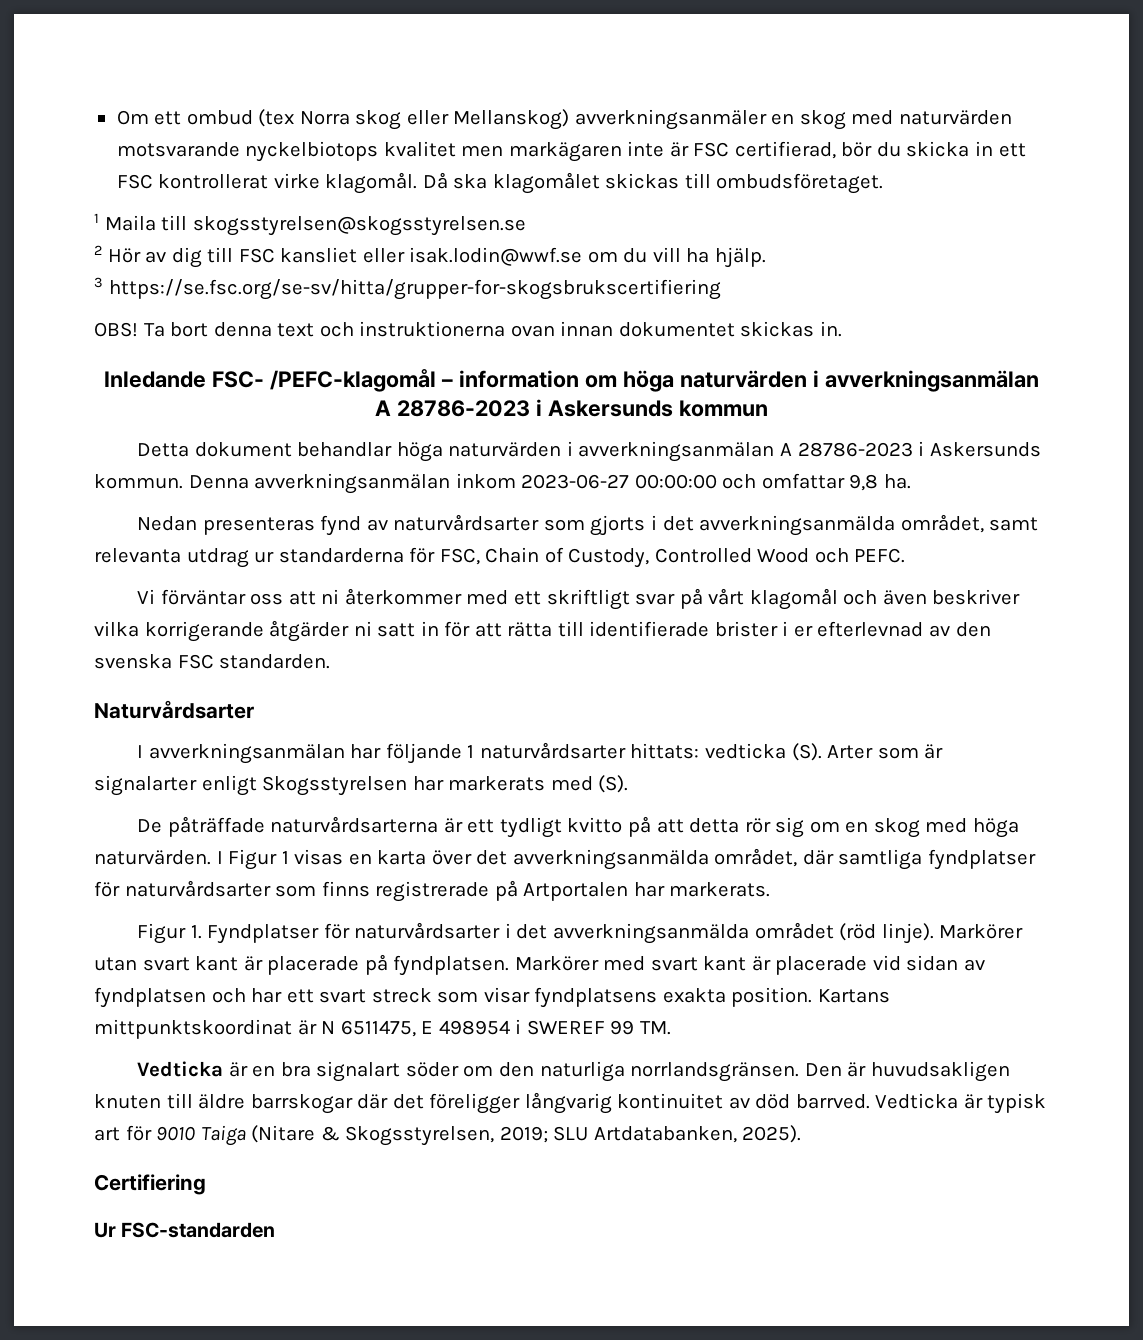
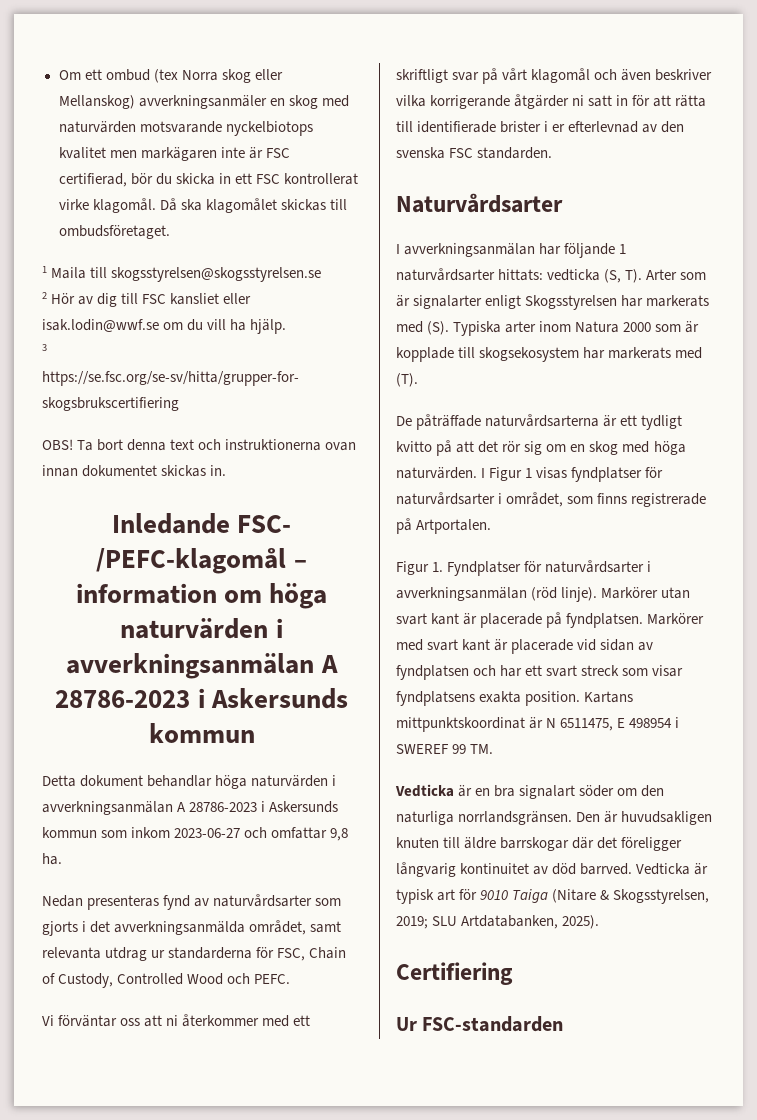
- Detta dokument behandlar höga naturvärden i avverkningsanmälan A 28786-2023 i Askersunds kommun. Denna avverkningsanmälan inkom 2023-06-27 00:00:00 och omfattar 9,8 ha.
+ Detta dokument behandlar höga naturvärden i avverkningsanmälan A 28786-2023 i Askersunds kommun som inkom 2023-06-27 och omfattar 9,8 ha.
- I avverkningsanmälan har följande 1 naturvårdsarter hittats: vedticka (S). Arter som är signalarter enligt Skogsstyrelsen har markerats med (S).
+ I avverkningsanmälan har följande 1 naturvårdsarter hittats: vedticka (S, T). Arter som är signalarter enligt Skogsstyrelsen har markerats med (S). Typiska arter inom Natura 2000 som är kopplade till skogsekosystem har markerats med (T).
- De påträffade naturvårdsarterna är ett tydligt kvitto på att detta rör sig om en skog med höga naturvärden.
+ De påträffade naturvårdsarterna är ett tydligt kvitto på att det rör sig om en skog med höga naturvärden.
- I Figur 1 visas en karta över det avverkningsanmälda området, där samtliga fyndplatser för naturvårdsarter som finns registrerade på Artportalen har markerats.
+ I Figur 1 visas fyndplatser för naturvårdsarter i området, som finns registrerade på Artportalen.
- Figur 1. Fyndplatser för naturvårdsarter i det avverkningsanmälda området (röd linje).
+ Figur 1. Fyndplatser för naturvårdsarter i avverkningsanmälan (röd linje).

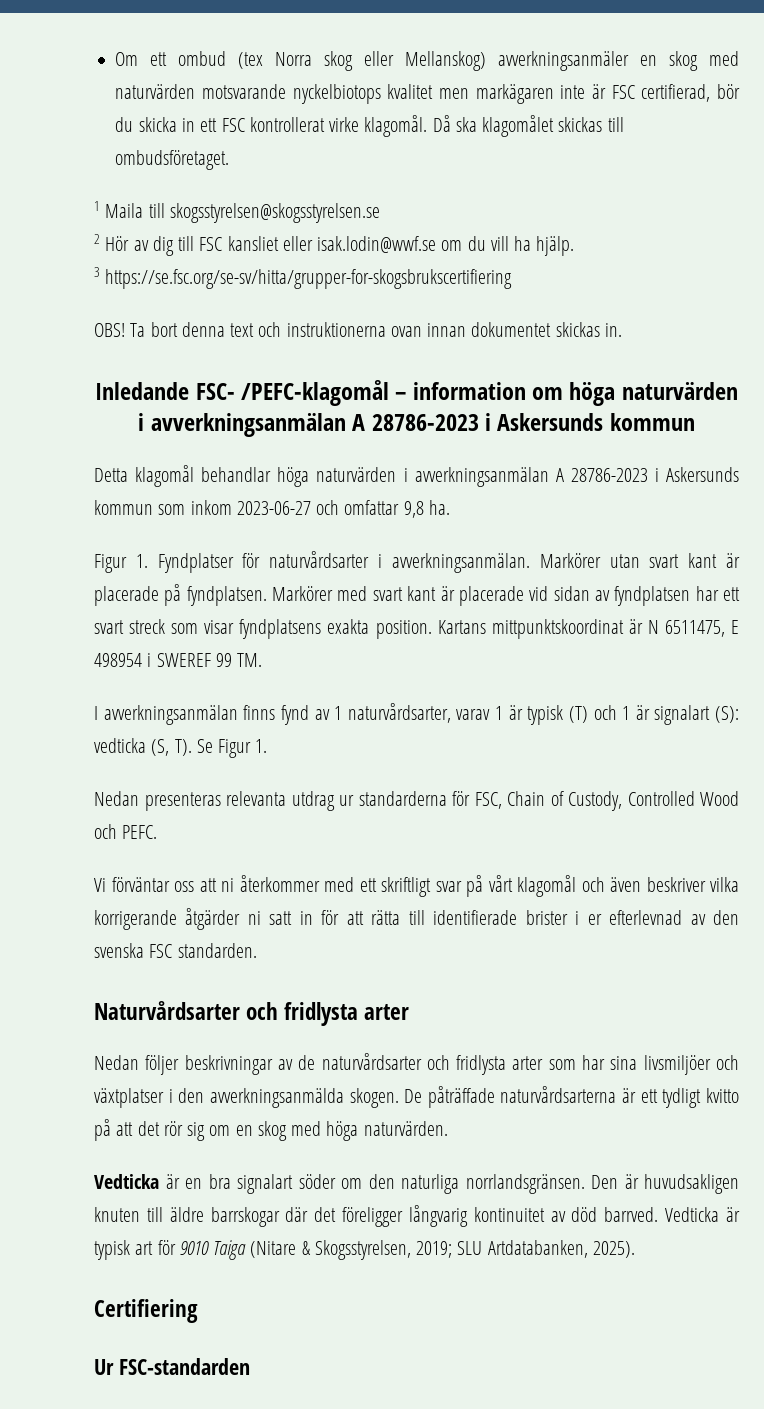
- Detta dokument behandlar höga naturvärden i avverkningsanmälan A 28786-2023 i Askersunds kommun som inkom 2023-06-27 och omfattar 9,8 ha.
+ Detta klagomål behandlar höga naturvärden i avverkningsanmälan A 28786-2023 i Askersunds kommun som inkom 2023-06-27 och omfattar 9,8 ha.
- Nedan presenteras fynd av naturvårdsarter som gjorts i det avverkningsanmälda området, samt relevanta utdrag ur standarderna för FSC, Chain of Custody, Controlled Wood och PEFC.
+ Figur 1. Fyndplatser för naturvårdsarter i avverkningsanmälan. Markörer utan svart kant är placerade på fyndplatsen. Markörer med svart kant är placerade vid sidan av fyndplatsen har ett svart streck som visar fyndplatsens exakta position. Kartans mittpunktskoordinat är N 6511475, E 498954 i SWEREF 99 TM.
+ I avverkningsanmälan finns fynd av 1 naturvårdsarter, varav 1 är typisk (T) och 1 är signalart (S): vedticka (S, T). Se Figur 1.
+ Nedan presenteras relevanta utdrag ur standarderna för FSC, Chain of Custody, Controlled Wood och PEFC.
- Naturvårdsarter
- I avverkningsanmälan har följande 1 naturvårdsarter hittats: vedticka (S, T). Arter som är signalarter enligt Skogsstyrelsen har markerats med (S). Typiska arter inom Natura 2000 som är kopplade till skogsekosystem har markerats med (T).
- De påträffade naturvårdsarterna är ett tydligt kvitto på att det rör sig om en skog med höga naturvärden. I Figur 1 visas fyndplatser för naturvårdsarter i området, som finns registrerade på Artportalen.
- Figur 1. Fyndplatser för naturvårdsarter i avverkningsanmälan (röd linje). Markörer utan svart kant är placerade på fyndplatsen. Markörer med svart kant är placerade vid sidan av fyndplatsen och har ett svart streck som visar fyndplatsens exakta position. Kartans mittpunktskoordinat är N 6511475, E 498954 i SWEREF 99 TM.
+ Naturvårdsarter och fridlysta arter
+ Nedan följer beskrivningar av de naturvårdsarter och fridlysta arter som har sina livsmiljöer och växtplatser i den avverkningsanmälda skogen. De påträffade naturvårdsarterna är ett tydligt kvitto på att det rör sig om en skog med höga naturvärden.

